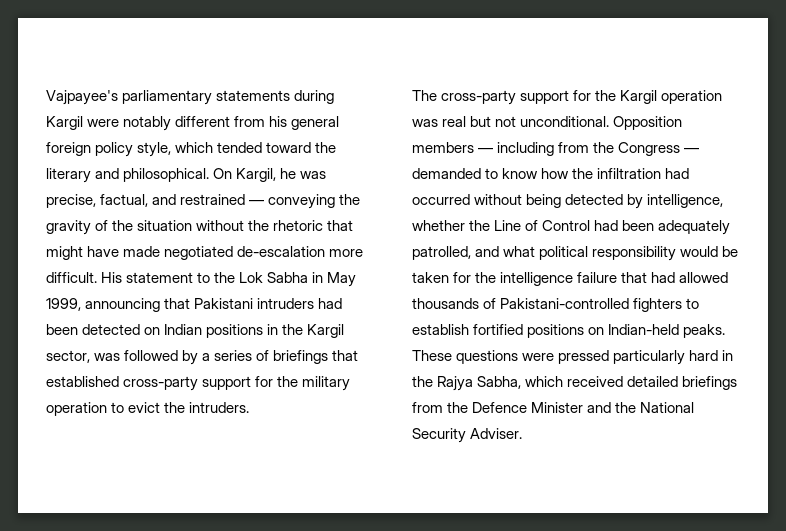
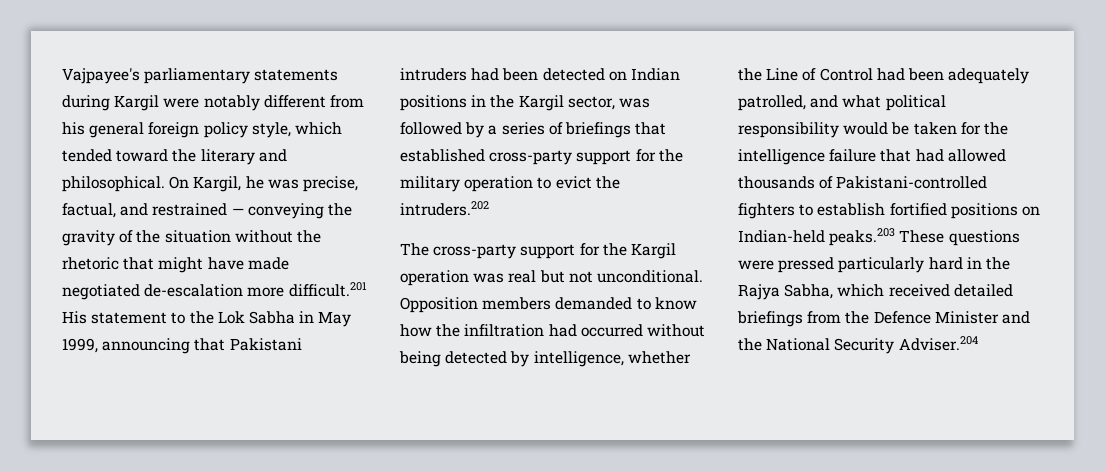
- On Kargil, he was precise, factual, and restrained — conveying the gravity of the situation without the rhetoric that might have made negotiated de-escalation more difficult. His statement to the Lok Sabha in May 1999, announcing that Pakistani intruders had been detected on Indian positions in the Kargil sector, was followed by a series of briefings that established cross-party support for the military operation to evict the intruders.
+ On Kargil, he was precise, factual, and restrained — conveying the gravity of the situation without the rhetoric that might have made negotiated de-escalation more difficult.201 His statement to the Lok Sabha in May 1999, announcing that Pakistani intruders had been detected on Indian positions in the Kargil sector, was followed by a series of briefings that established cross-party support for the military operation to evict the intruders.202
- Opposition members — including from the Congress — demanded to know how the infiltration had occurred without being detected by intelligence, whether the Line of Control had been adequately patrolled, and what political responsibility would be taken for the intelligence failure that had allowed thousands of Pakistani-controlled fighters to establish fortified positions on Indian-held peaks. These questions were pressed particularly hard in the Rajya Sabha, which received detailed briefings from the Defence Minister and the National Security Adviser.
+ Opposition members demanded to know how the infiltration had occurred without being detected by intelligence, whether the Line of Control had been adequately patrolled, and what political responsibility would be taken for the intelligence failure that had allowed thousands of Pakistani-controlled fighters to establish fortified positions on Indian-held peaks.203 These questions were pressed particularly hard in the Rajya Sabha, which received detailed briefings from the Defence Minister and the National Security Adviser.204

